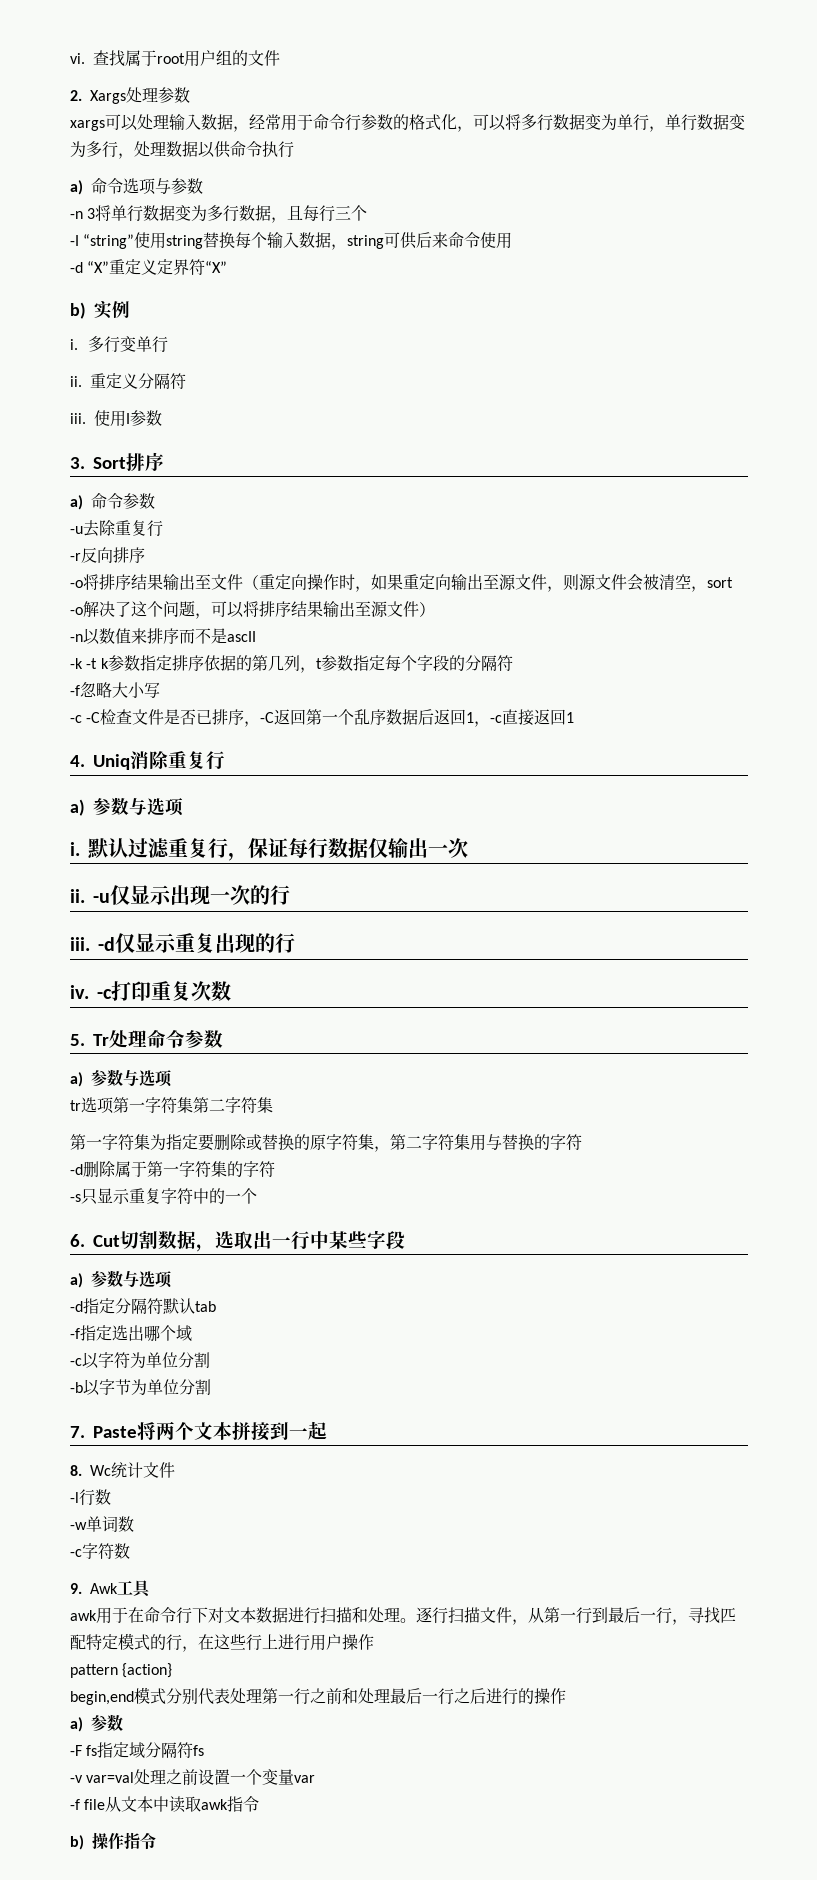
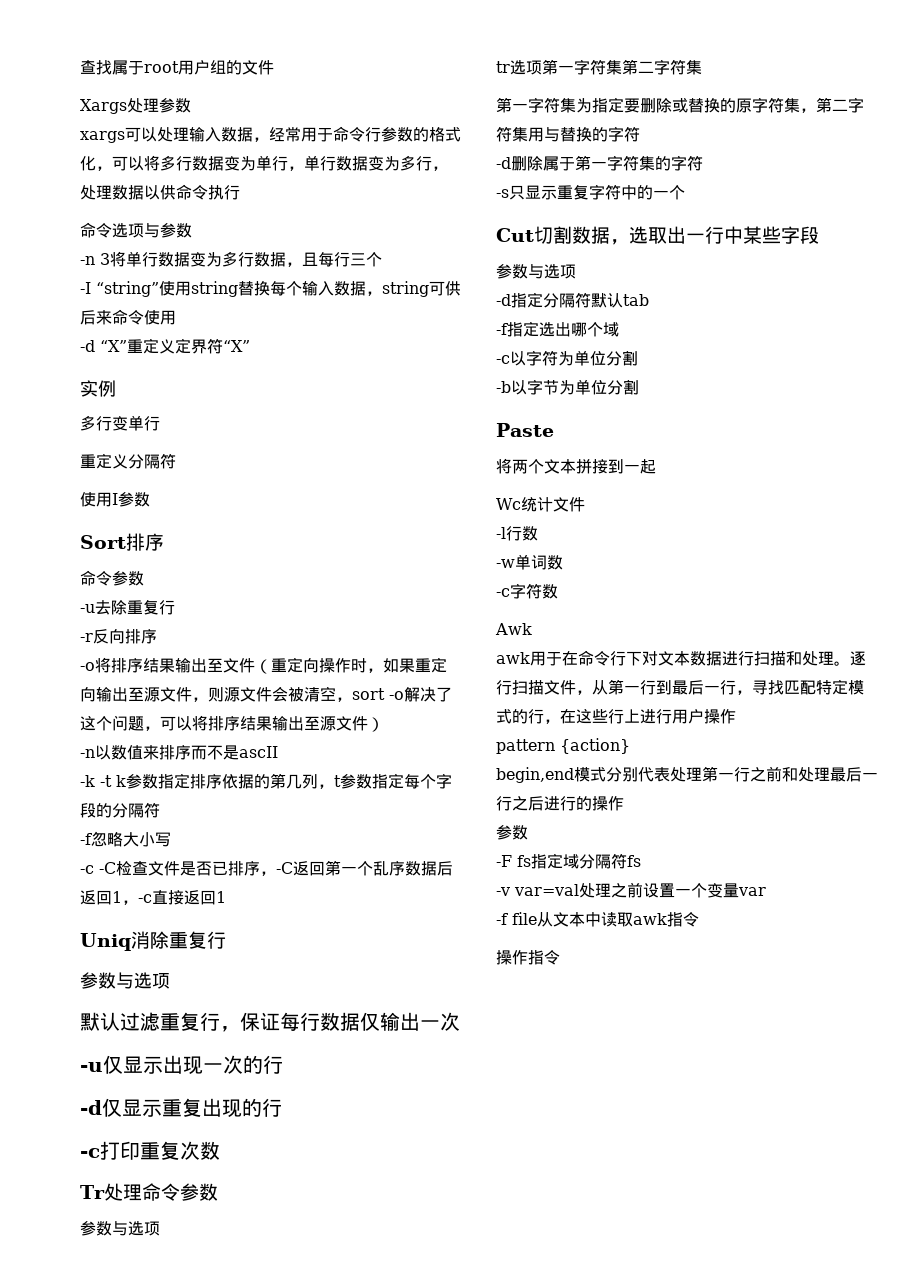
- vi.
- 2. Xargs处理参数
+ Xargs处理参数
- a)命令选项与参数
+ 命令选项与参数
- b)实例
- i.多行变单行
- ii.重定义分隔符
- iii.使用I参数
+ 实例
+ 多行变单行
+ 重定义分隔符
+ 使用I参数
- 3. Sort排序
- a)命令参数
+ Sort排序
+ 命令参数
- 4. Uniq消除重复行
- a)参数与选项
- i.默认过滤重复行，保证每行数据仅输出一次
- ii. -u仅显示出现一次的行
- iii. -d仅显示重复出现的行
+ Uniq消除重复行
+ 参数与选项
+ 默认过滤重复行，保证每行数据仅输出一次
+ -u仅显示出现一次的行
+ -d仅显示重复出现的行
- iv.
- 5. Tr处理命令参数
- a)参数与选项
+ Tr处理命令参数
+ 参数与选项
- 6. Cut切割数据，选取出一行中某些字段
- a)参数与选项
+ Cut切割数据，选取出一行中某些字段
+ 参数与选项
- 7. Paste将两个文本拼接到一起
+ Paste
+ 将两个文本拼接到一起
- 8. Wc统计文件
+ Wc统计文件
- 9. Awk工具
+ Awk
  begin,end模式分别代表处理第一行之前和处理最后一行之后进行的操作
- a)参数
+ 参数
- b)操作指令
+ 操作指令

